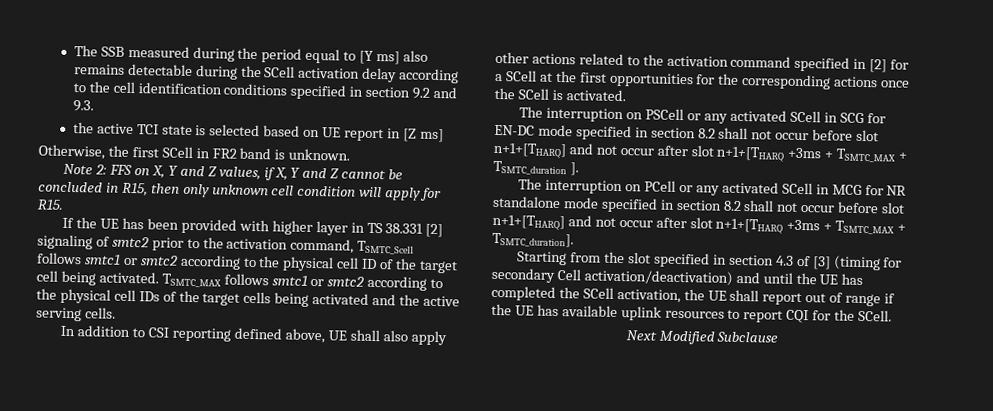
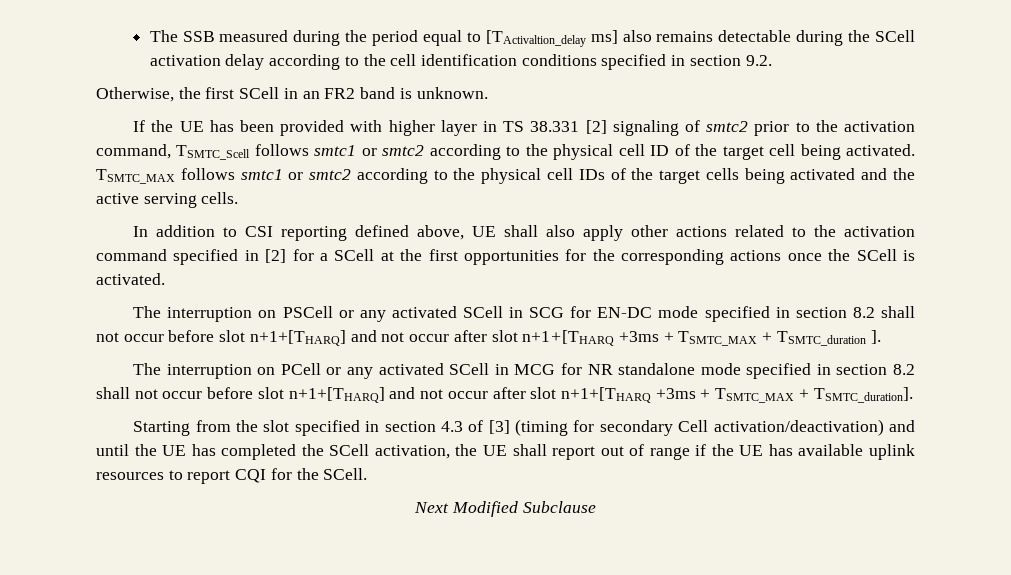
- The SSB measured during the period equal to [Y ms] also remains detectable during the SCell activation delay according to the cell identification conditions specified in section 9.2 and 9.3.
- the active TCI state is selected based on UE report in [Z ms]
+ The SSB measured during the period equal to [TActivaltion_delay ms] also remains detectable during the SCell activation delay according to the cell identification conditions specified in section 9.2.
- Otherwise, the first SCell in FR2 band is unknown.
+ Otherwise, the first SCell in an FR2 band is unknown.
- Note 2: FFS on X, Y and Z values, if X, Y and Z cannot be concluded in R15, then only unknown cell condition will apply for R15.

